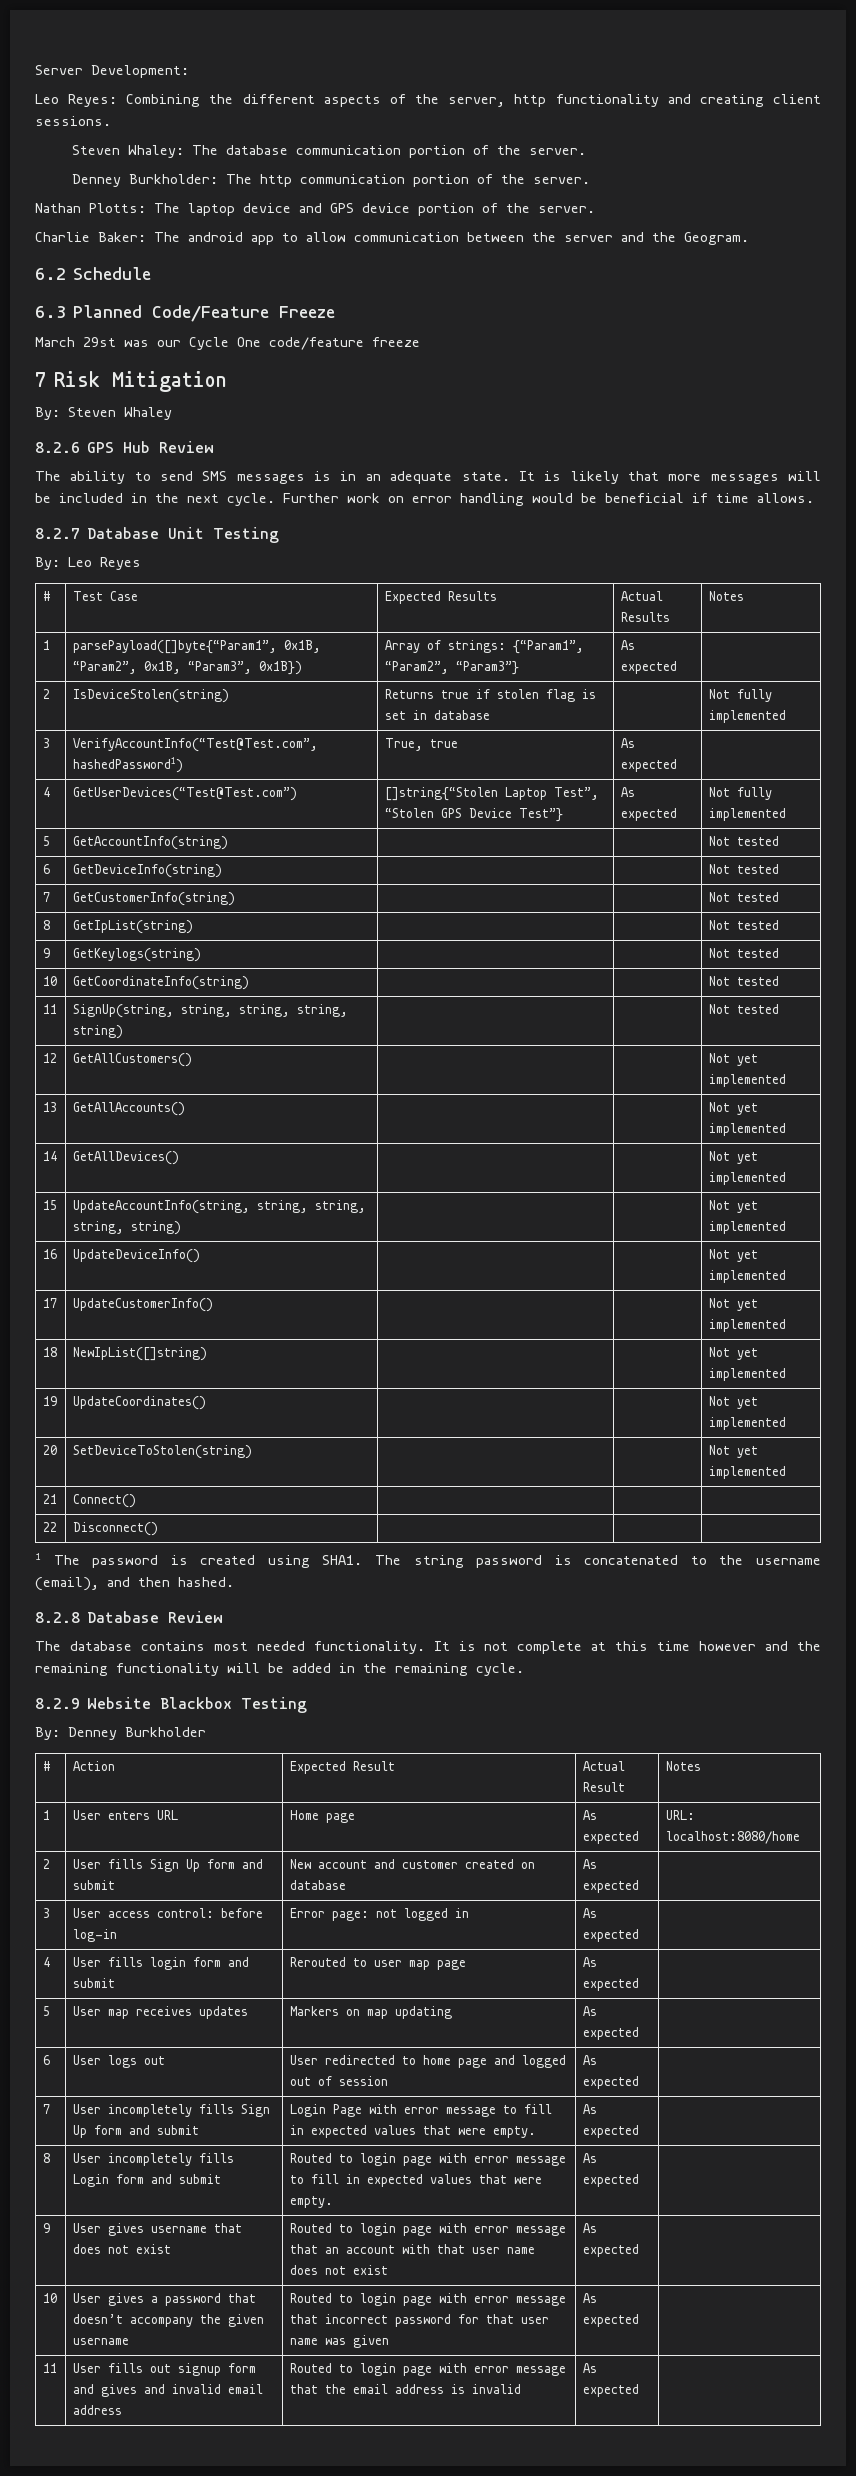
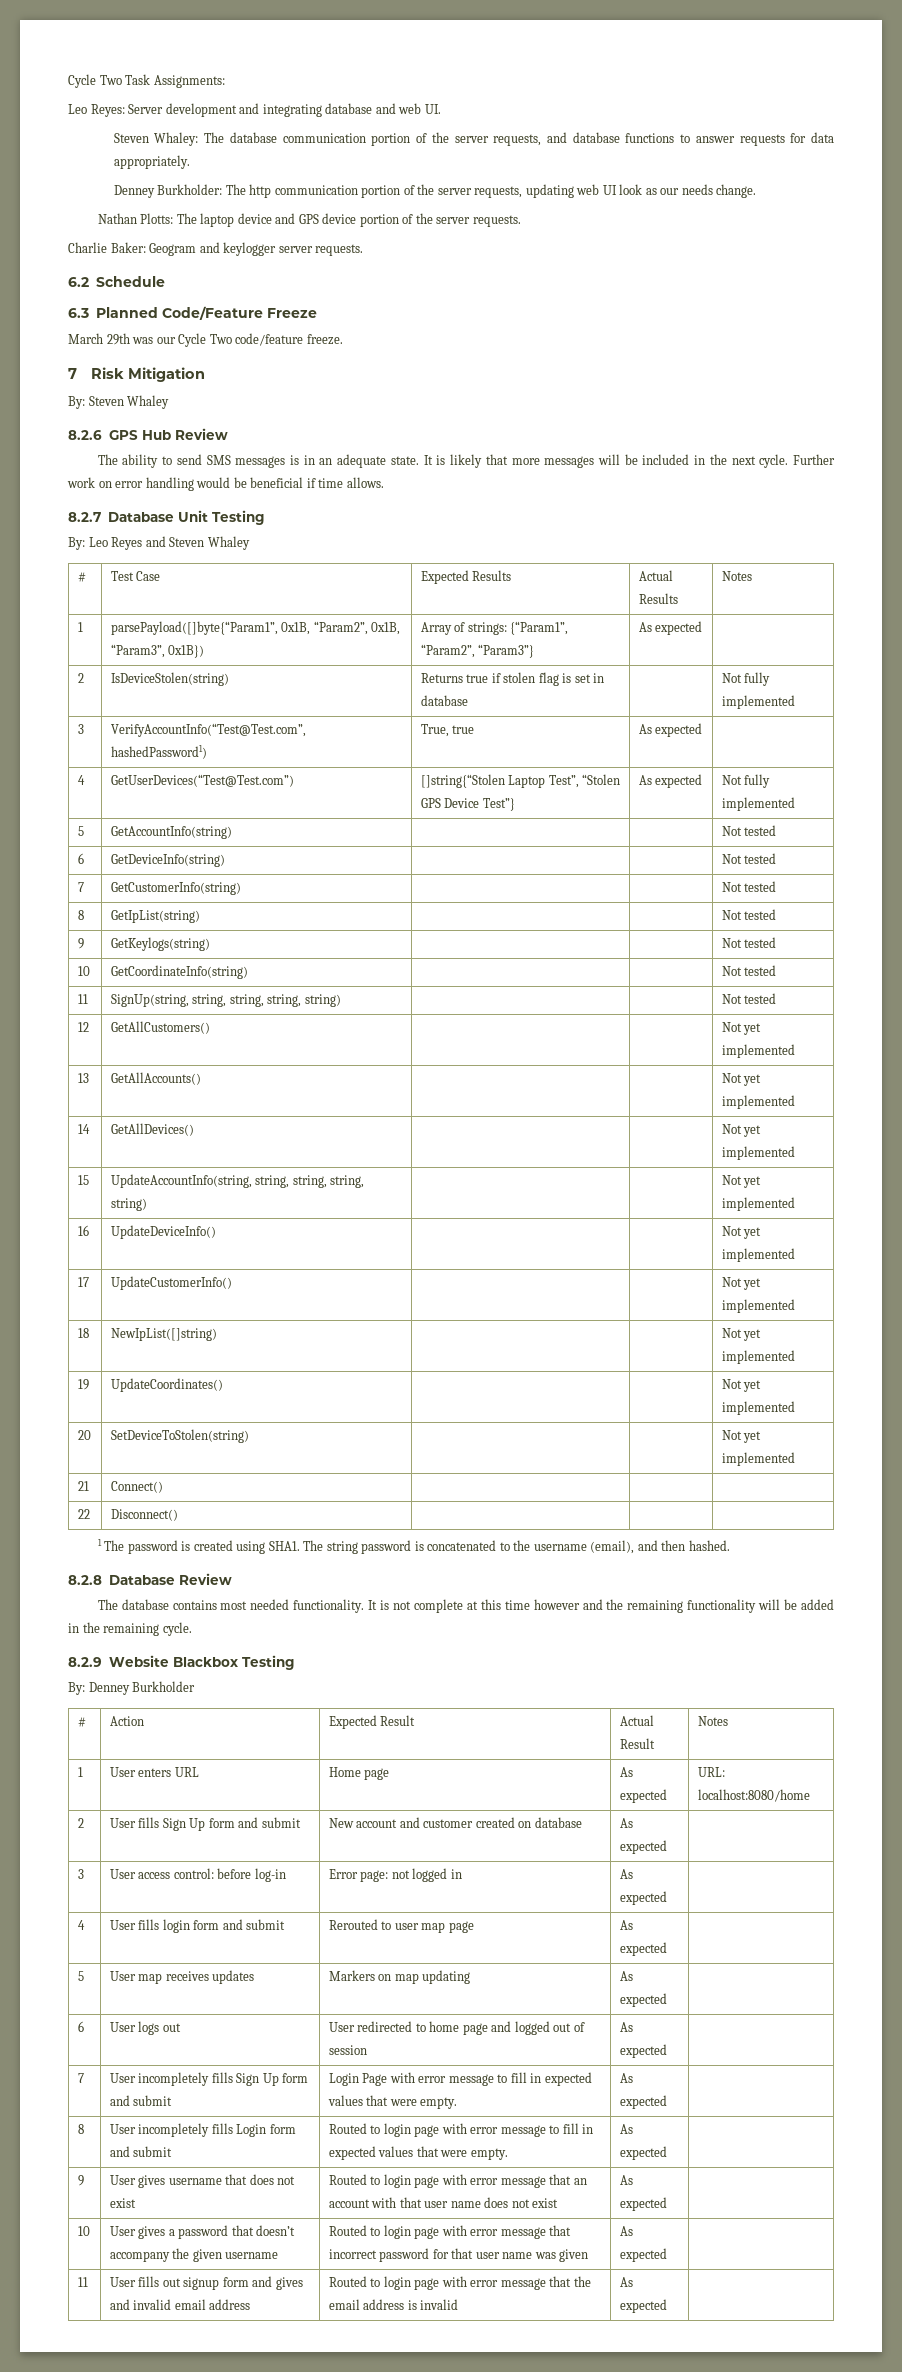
- Server Development:
- Leo Reyes: Combining the different aspects of the server, http functionality and creating client sessions.
+ Cycle Two Task Assignments:
+ Leo Reyes: Server development and integrating database and web UI.
- Steven Whaley: The database communication portion of the server.
+ Steven Whaley: The database communication portion of the server requests, and database functions to answer requests for data appropriately.
- Denney Burkholder: The http communication portion of the server.
+ Denney Burkholder: The http communication portion of the server requests, updating web UI look as our needs change.
- Nathan Plotts: The laptop device and GPS device portion of the server.
+ Nathan Plotts: The laptop device and GPS device portion of the server requests.
- Charlie Baker: The android app to allow communication between the server and the Geogram.
+ Charlie Baker: Geogram and keylogger server requests.
- March 29st was our Cycle One code/feature freeze
+ March 29th was our Cycle Two code/feature freeze.
- By: Leo Reyes
+ By: Leo Reyes and Steven Whaley

